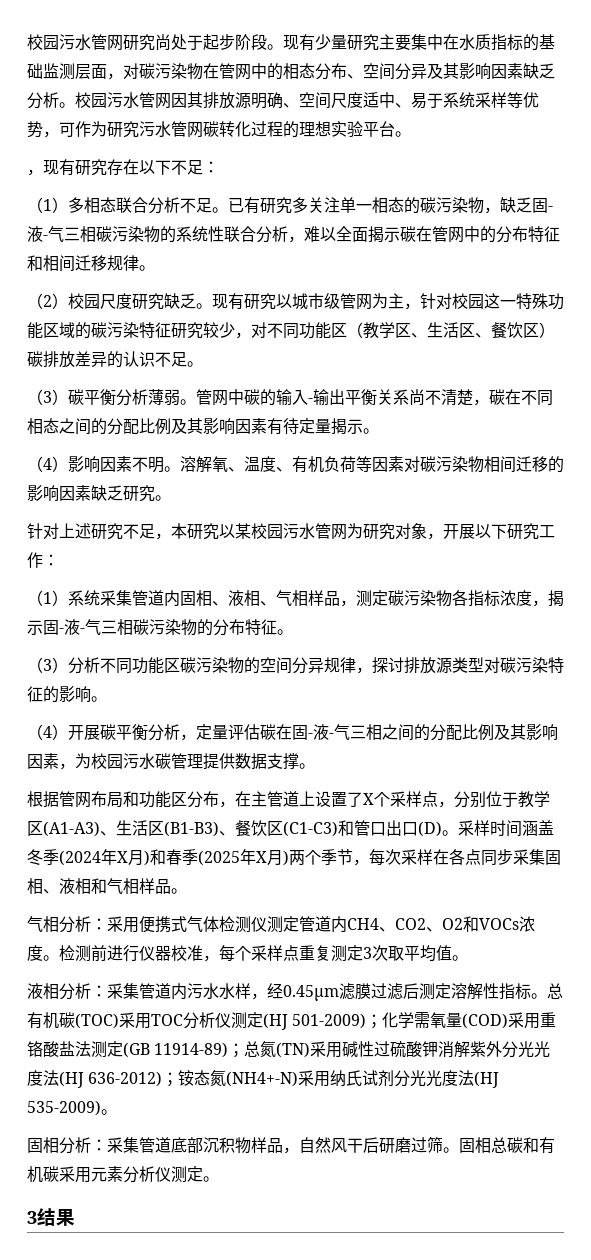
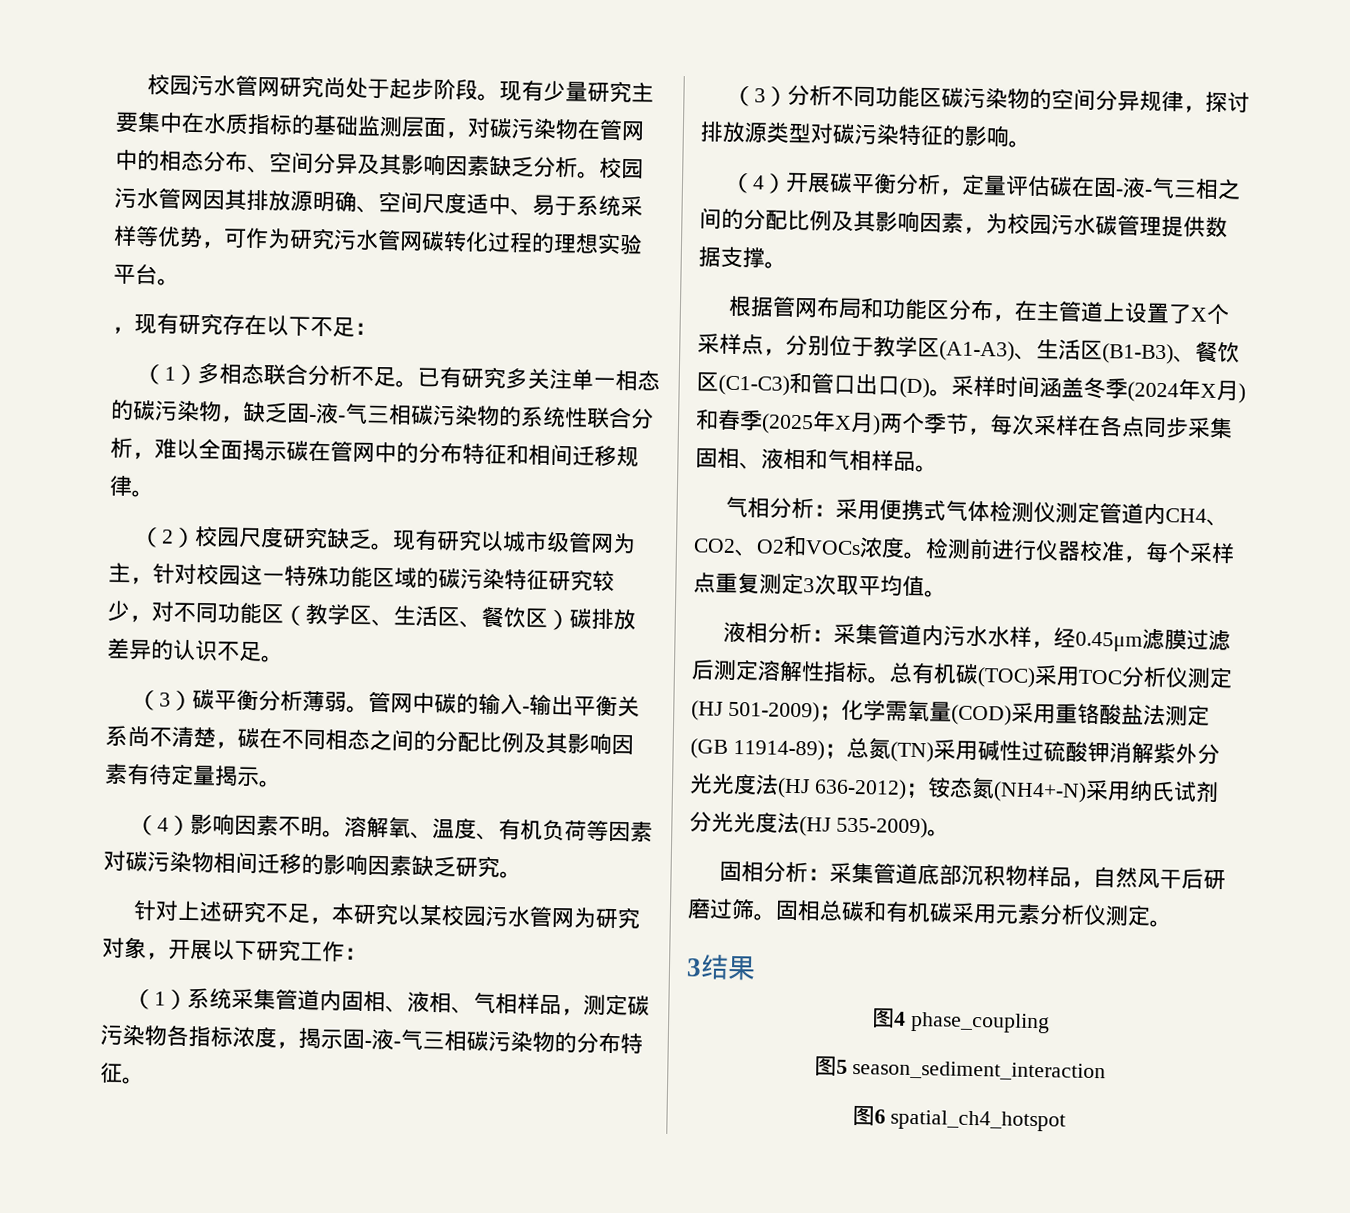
+ 图4 phase_coupling
+ 图5 season_sediment_interaction
+ 图6 spatial_ch4_hotspot

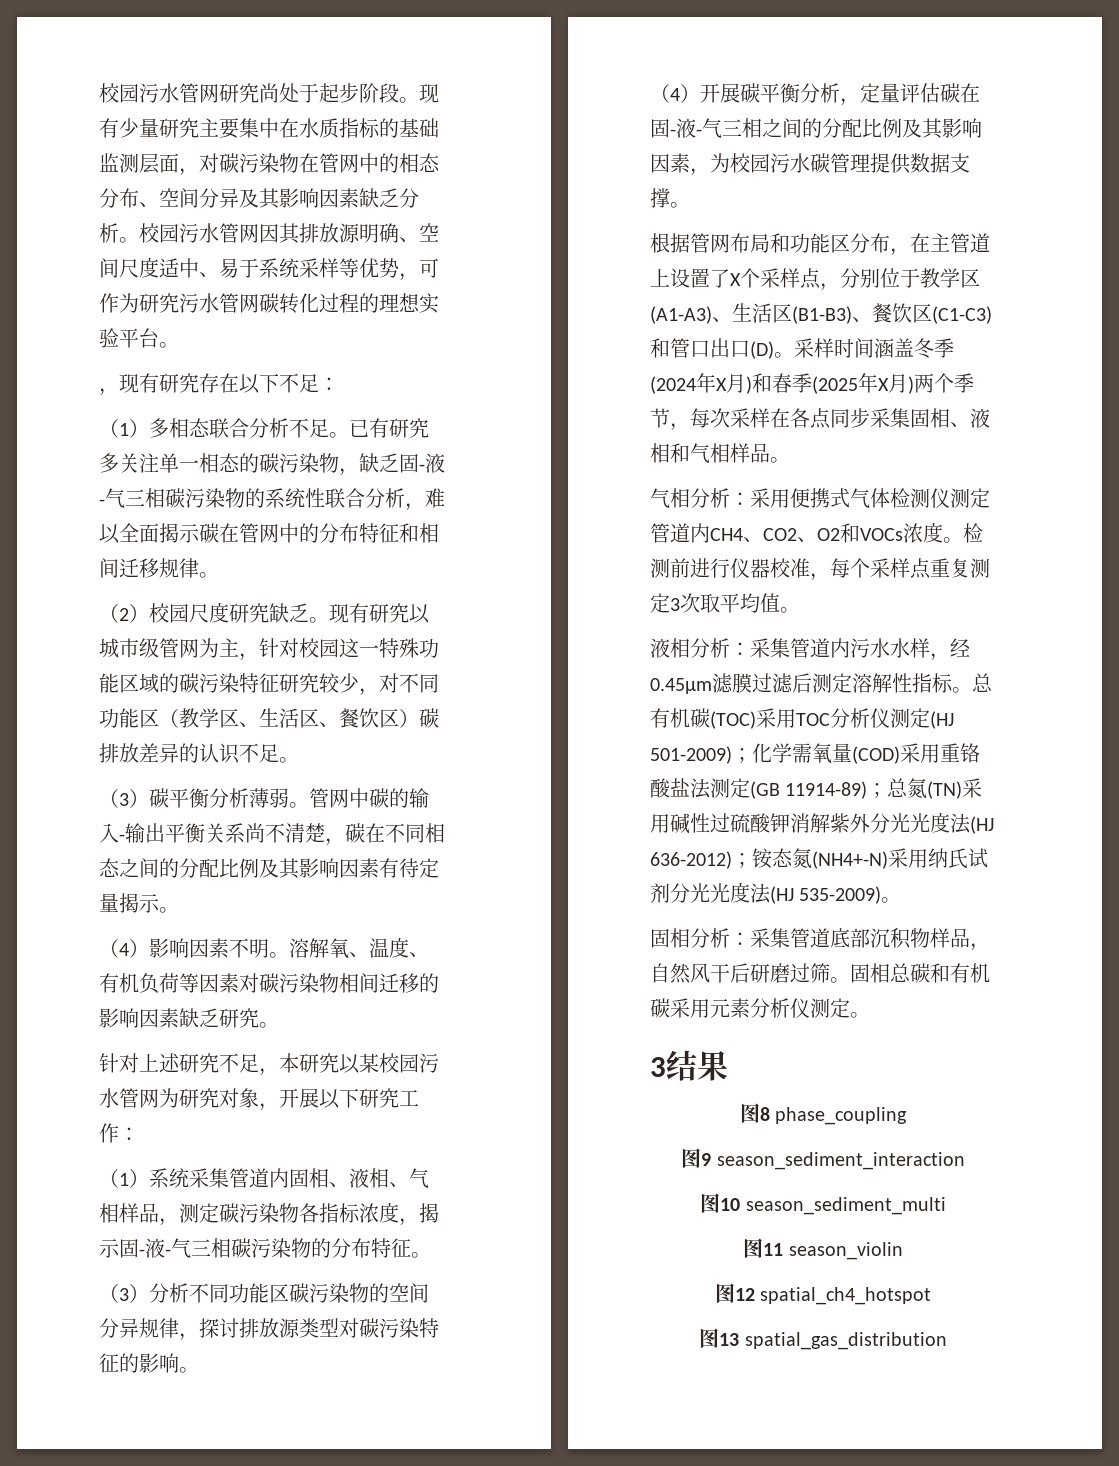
- 图4 phase_coupling
+ 图8 phase_coupling
- 图5 season_sediment_interaction
+ 图9 season_sediment_interaction
- 图6 spatial_ch4_hotspot
+ 图10 season_sediment_multi
+ 图11 season_violin
+ 图12 spatial_ch4_hotspot
+ 图13 spatial_gas_distribution

